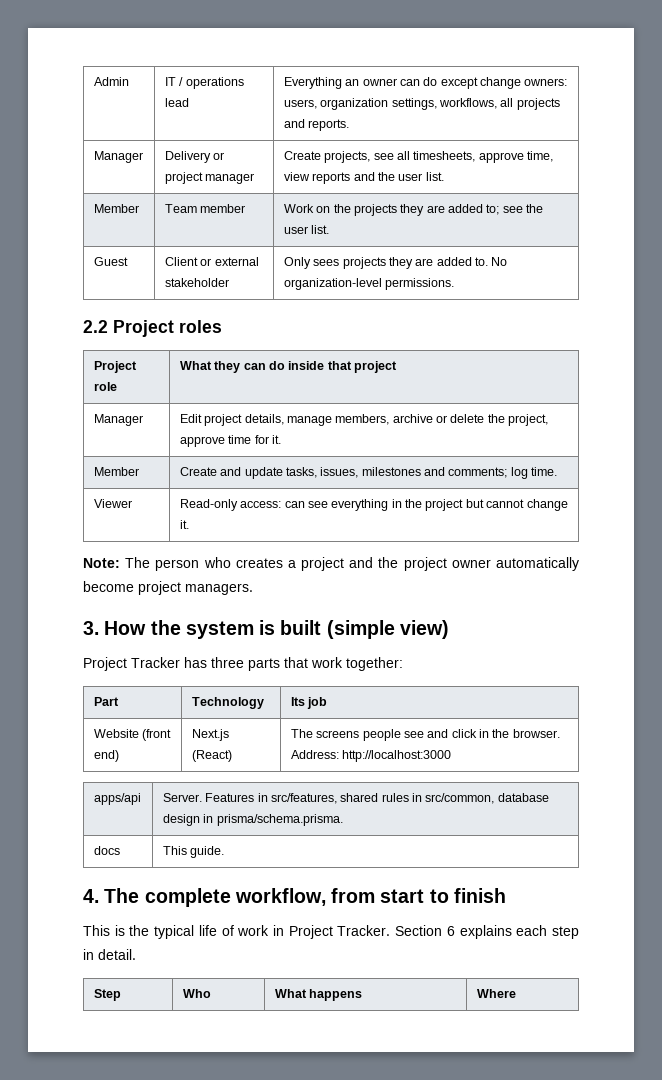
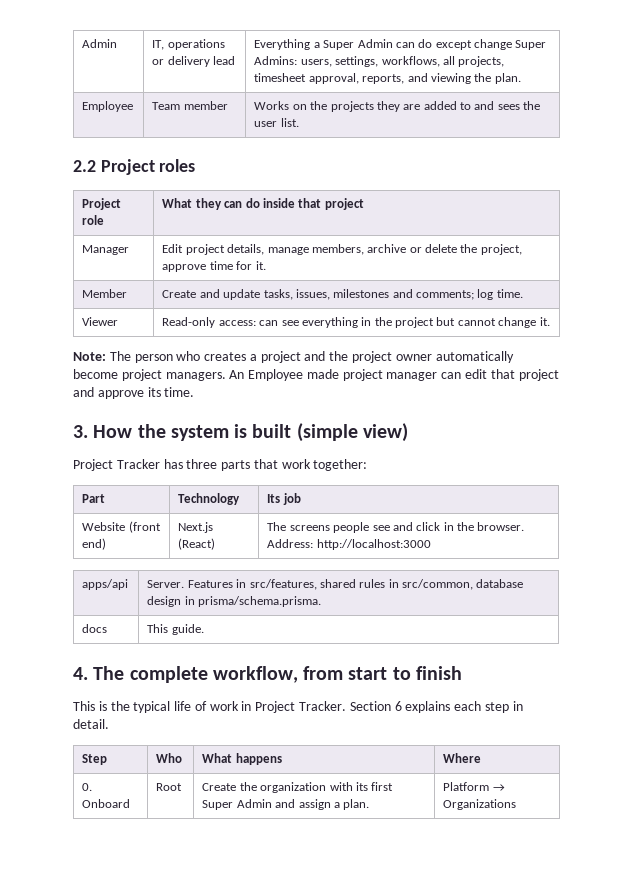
- Admin | IT / operations lead | Everything an owner can do except change owners: users, organization settings, workflows, all projects and reports.
- Manager | Delivery or project manager | Create projects, see all timesheets, approve time, view reports and the user list.
- Member | Team member | Work on the projects they are added to; see the user list.
- Guest | Client or external stakeholder | Only sees projects they are added to. No organization-level permissions.
+ Admin | IT, operations or delivery lead | Everything a Super Admin can do except change Super Admins: users, settings, workflows, all projects, timesheet approval, reports, and viewing the plan.
+ Employee | Team member | Works on the projects they are added to and sees the user list.
+ An Employee made project manager can edit that project and approve its time.
+ 0. Onboard | Root | Create the organization with its first Super Admin and assign a plan. | Platform → Organizations

